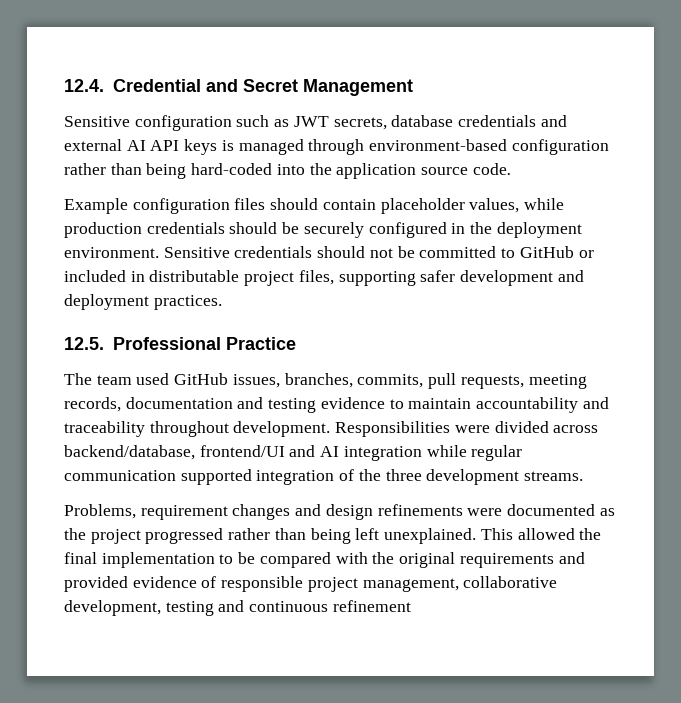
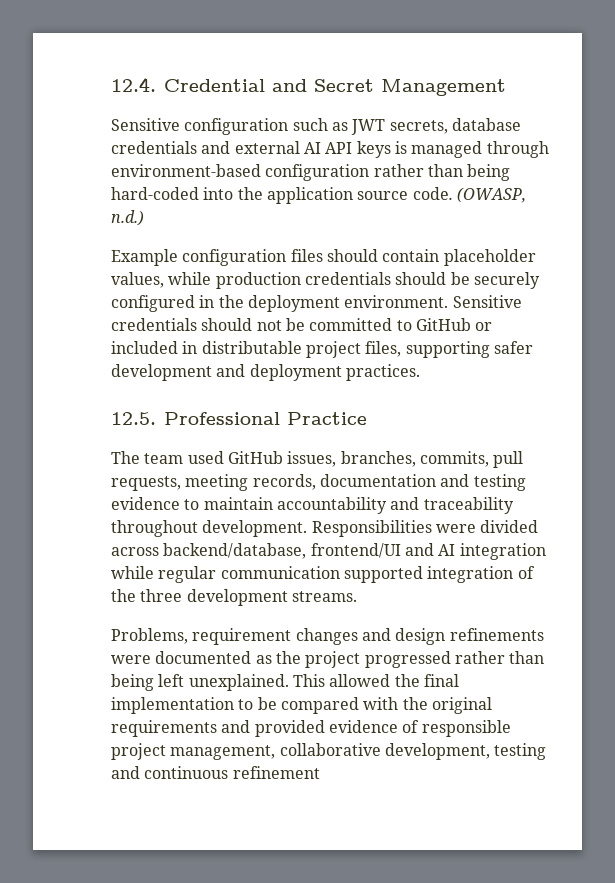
+ (OWASP, n.d.)

